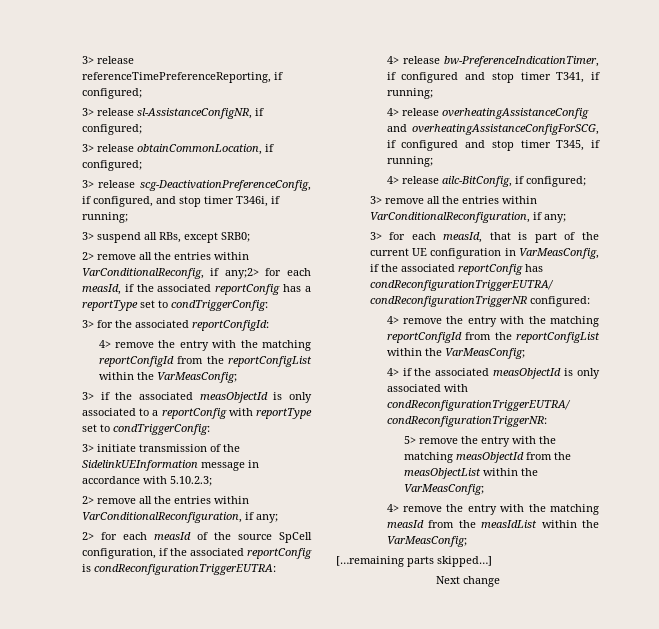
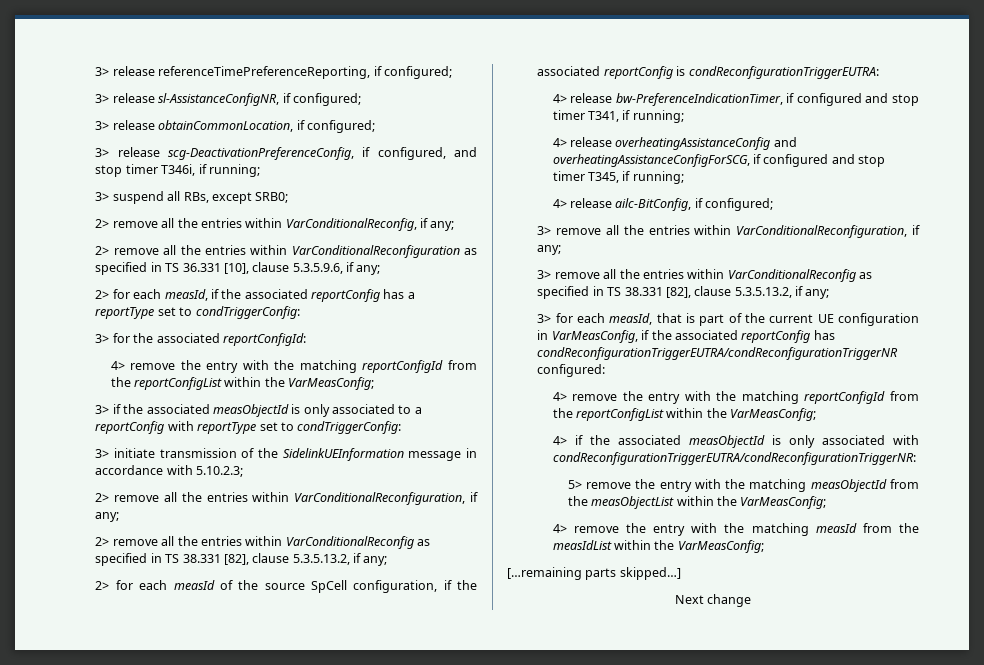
- 2> remove all the entries within VarConditionalReconfig, if any;2> for each measId, if the associated reportConfig has a reportType set to condTriggerConfig:
+ 2> remove all the entries within VarConditionalReconfig, if any;
+ 2> remove all the entries within VarConditionalReconfiguration as specified in TS 36.331 [10], clause 5.3.5.9.6, if any;
+ 2> for each measId, if the associated reportConfig has a reportType set to condTriggerConfig:
+ 2> remove all the entries within VarConditionalReconfig as specified in TS 38.331 [82], clause 5.3.5.13.2, if any;
+ 3> remove all the entries within VarConditionalReconfig as specified in TS 38.331 [82], clause 5.3.5.13.2, if any;

